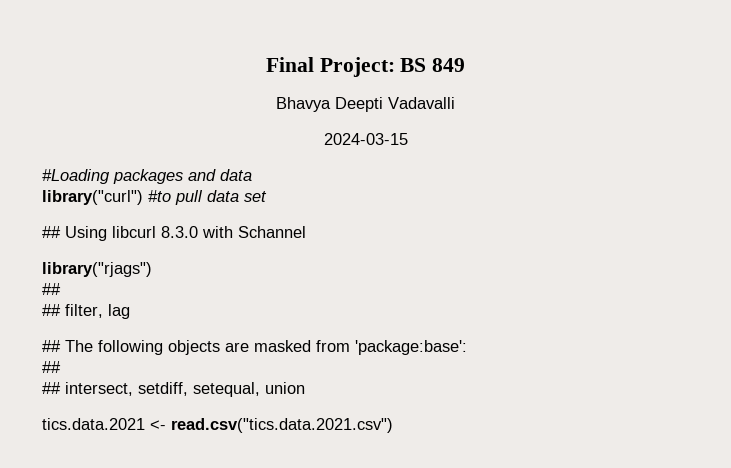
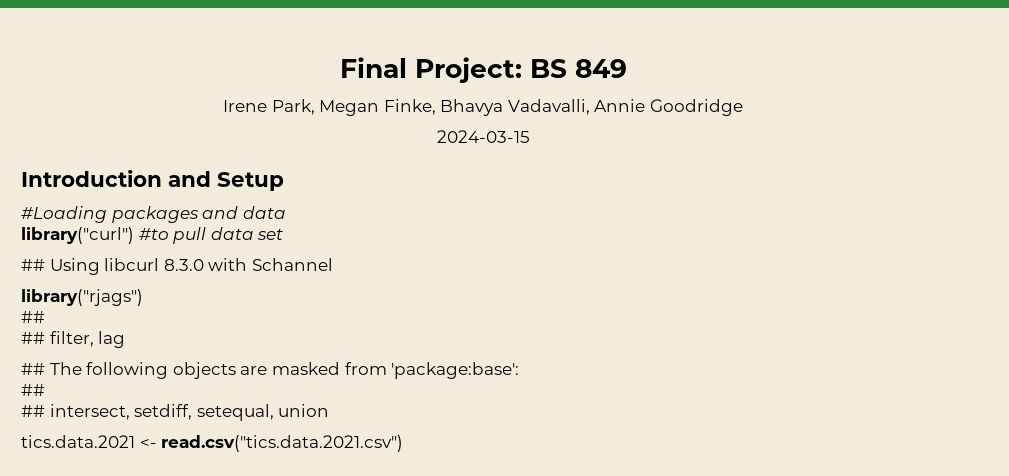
- Bhavya Deepti Vadavalli
+ Irene Park, Megan Finke, Bhavya Vadavalli, Annie Goodridge
  2024-03-15
+ Introduction and Setup

